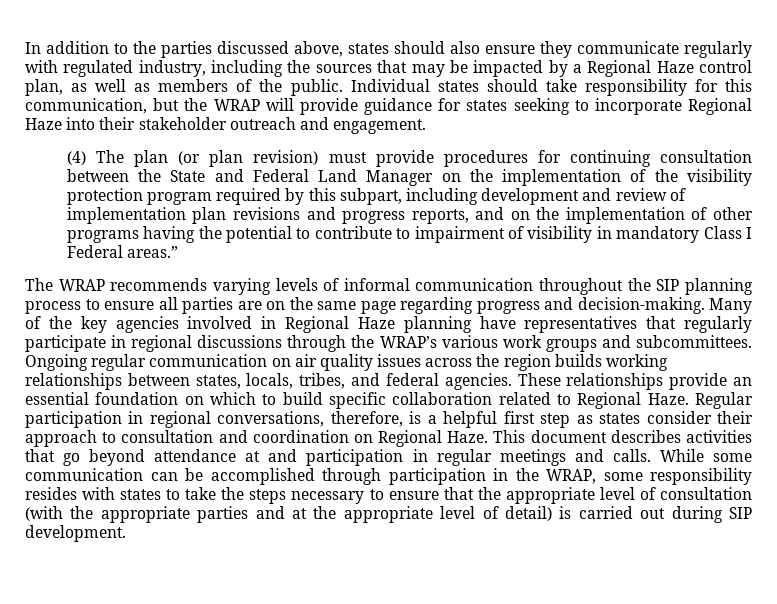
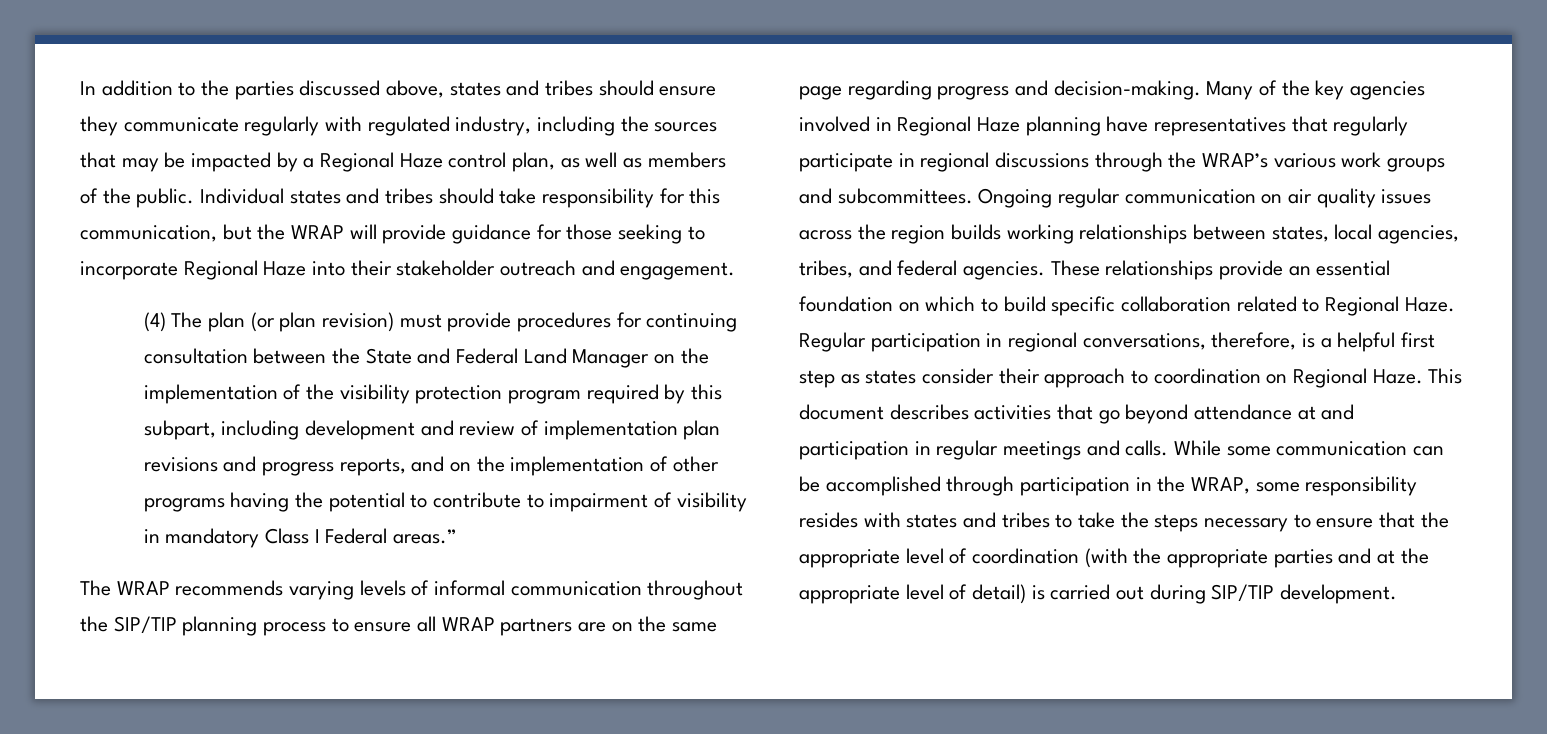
- In addition to the parties discussed above, states should also ensure they communicate regularly with regulated industry, including the sources that may be impacted by a Regional Haze control plan, as well as members of the public.
+ In addition to the parties discussed above, states and tribes should ensure they communicate regularly with regulated industry, including the sources that may be impacted by a Regional Haze control plan, as well as members of the public.
- Individual states should take responsibility for this communication, but the WRAP will provide guidance for states seeking to incorporate Regional Haze into their stakeholder outreach and engagement.
+ Individual states and tribes should take responsibility for this communication, but the WRAP will provide guidance for those seeking to incorporate Regional Haze into their stakeholder outreach and engagement.
- The WRAP recommends varying levels of informal communication throughout the SIP planning process to ensure all parties are on the same page regarding progress and decision-making.
+ The WRAP recommends varying levels of informal communication throughout the SIP/TIP planning process to ensure all WRAP partners are on the same page regarding progress and decision-making.
- Ongoing regular communication on air quality issues across the region builds working relationships between states, locals, tribes, and federal agencies.
+ Ongoing regular communication on air quality issues across the region builds working relationships between states, local agencies, tribes, and federal agencies.
- Regular participation in regional conversations, therefore, is a helpful first step as states consider their approach to consultation and coordination on Regional Haze.
+ Regular participation in regional conversations, therefore, is a helpful first step as states consider their approach to coordination on Regional Haze.
- While some communication can be accomplished through participation in the WRAP, some responsibility resides with states to take the steps necessary to ensure that the appropriate level of consultation (with the appropriate parties and at the appropriate level of detail) is carried out during SIP development.
+ While some communication can be accomplished through participation in the WRAP, some responsibility resides with states and tribes to take the steps necessary to ensure that the appropriate level of coordination (with the appropriate parties and at the appropriate level of detail) is carried out during SIP/TIP development.

